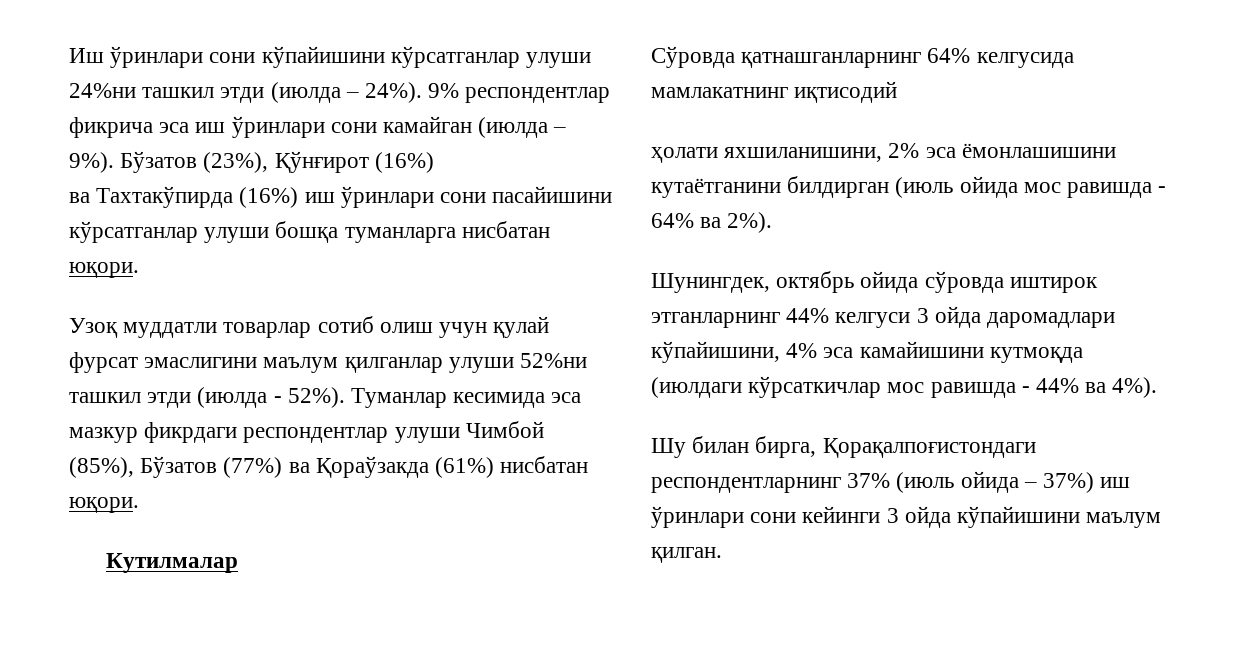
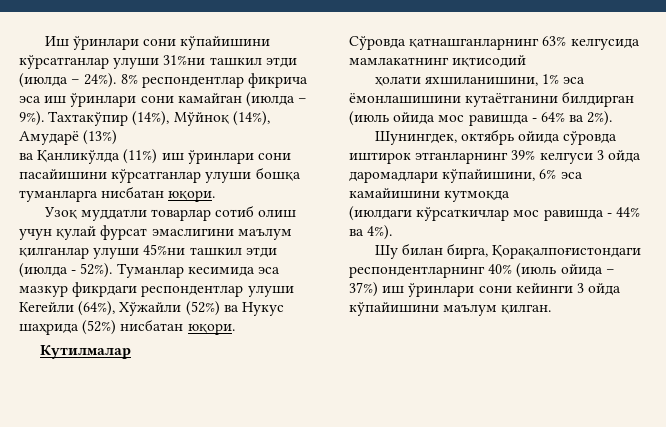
- Иш ўринлари сони кўпайишини кўрсатганлар улуши 24%ни ташкил этди (июлда – 24%).
+ Иш ўринлари сони кўпайишини кўрсатганлар улуши 31%ни ташкил этди (июлда – 24%).
- 9% респондентлар фикрича эса иш ўринлари сони камайган (июлда – 9%).
+ 8% респондентлар фикрича эса иш ўринлари сони камайган (июлда – 9%).
- Бўзатов (23%), Қўнғирот (16%)
- ва Тахтакўпирда (16%) иш ўринлари сони пасайишини кўрсатганлар улуши бошқа туманларга нисбатан юқори.
+ Тахтакўпир (14%), Мўйноқ (14%), Амударё (13%)
+ ва Қанликўлда (11%) иш ўринлари сони пасайишини кўрсатганлар улуши бошқа туманларга нисбатан юқори.
- Узоқ муддатли товарлар сотиб олиш учун қулай фурсат эмаслигини маълум қилганлар улуши 52%ни ташкил этди (июлда - 52%).
+ Узоқ муддатли товарлар сотиб олиш учун қулай фурсат эмаслигини маълум қилганлар улуши 45%ни ташкил этди (июлда - 52%).
- Туманлар кесимида эса мазкур фикрдаги респондентлар улуши Чимбой (85%), Бўзатов (77%) ва Қораўзакда (61%) нисбатан юқори.
+ Туманлар кесимида эса мазкур фикрдаги респондентлар улуши Кегейли (64%), Хўжайли (52%) ва Нукус шаҳрида (52%) нисбатан юқори.
- Сўровда қатнашганларнинг 64% келгусида мамлакатнинг иқтисодий
+ Сўровда қатнашганларнинг 63% келгусида мамлакатнинг иқтисодий
- ҳолати яхшиланишини, 2% эса ёмонлашишини кутаётганини билдирган (июль ойида мос равишда - 64% ва 2%).
+ ҳолати яхшиланишини, 1% эса ёмонлашишини кутаётганини билдирган (июль ойида мос равишда - 64% ва 2%).
- Шунингдек, октябрь ойида сўровда иштирок этганларнинг 44% келгуси 3 ойда даромадлари кўпайишини, 4% эса камайишини кутмоқда
+ Шунингдек, октябрь ойида сўровда иштирок этганларнинг 39% келгуси 3 ойда даромадлари кўпайишини, 6% эса камайишини кутмоқда
- Шу билан бирга, Қорақалпоғистондаги респондентларнинг 37% (июль ойида – 37%) иш ўринлари сони кейинги 3 ойда кўпайишини маълум қилган.
+ Шу билан бирга, Қорақалпоғистондаги респондентларнинг 40% (июль ойида – 37%) иш ўринлари сони кейинги 3 ойда кўпайишини маълум қилган.

